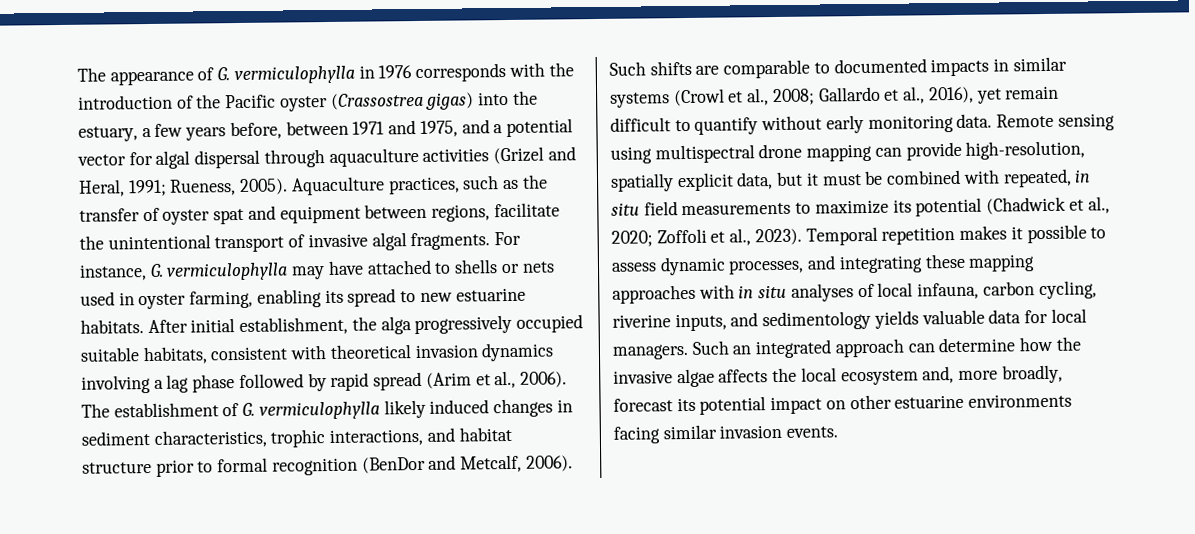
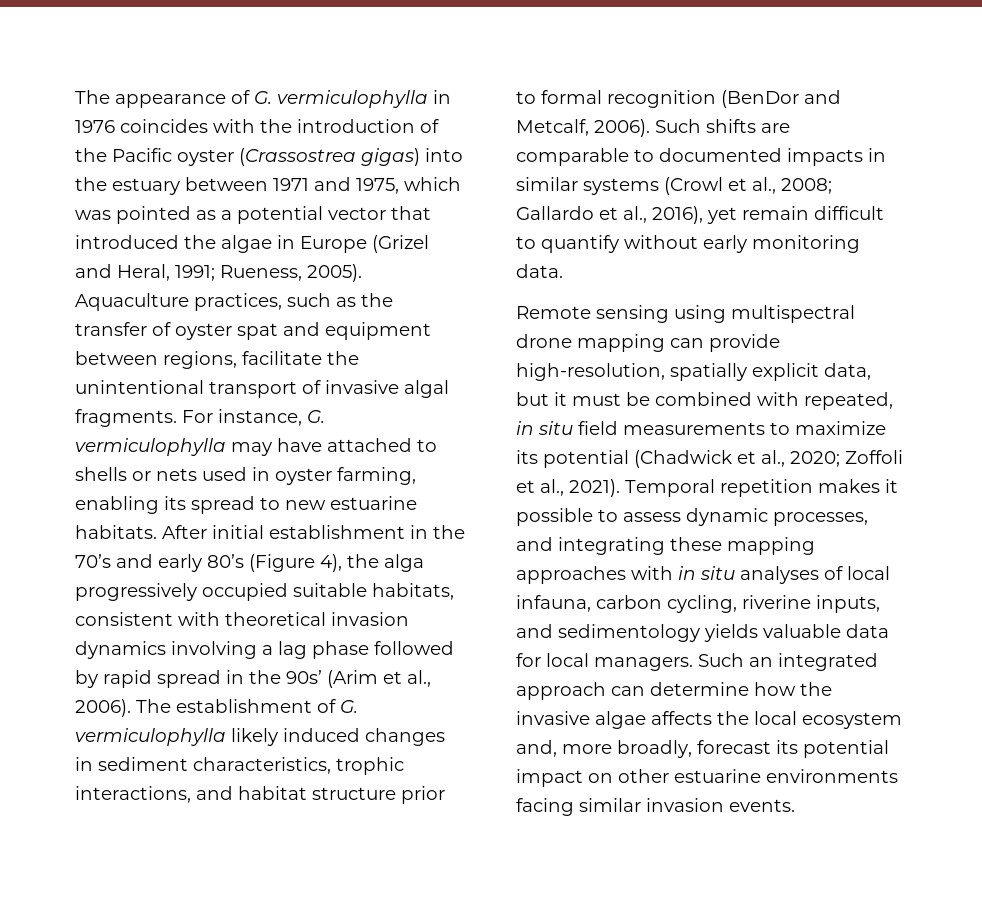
- The appearance of G. vermiculophylla in 1976 corresponds with the introduction of the Pacific oyster (Crassostrea gigas) into the estuary, a few years before, between 1971 and 1975, and a potential vector for algal dispersal through aquaculture activities (Grizel and Heral, 1991; Rueness, 2005).
+ The appearance of G. vermiculophylla in 1976 coincides with the introduction of the Pacific oyster (Crassostrea gigas) into the estuary between 1971 and 1975, which was pointed as a potential vector that introduced the algae in Europe (Grizel and Heral, 1991; Rueness, 2005).
- After initial establishment, the alga progressively occupied suitable habitats, consistent with theoretical invasion dynamics involving a lag phase followed by rapid spread (Arim et al., 2006).
+ After initial establishment in the 70’s and early 80’s (Figure 4), the alga progressively occupied suitable habitats, consistent with theoretical invasion dynamics involving a lag phase followed by rapid spread in the 90s’ (Arim et al., 2006).
- Gallardo et al., 2016), yet remain difficult to quantify without early monitoring data. Remote sensing using multispectral drone mapping can provide high-resolution, spatially explicit data, but it must be combined with repeated, in situ field measurements to maximize its potential (Chadwick et al., 2020;
+ Gallardo et al., 2016), yet remain difficult to quantify without early monitoring data.
+ Remote sensing using multispectral drone mapping can provide high-resolution, spatially explicit data, but it must be combined with repeated, in situ field measurements to maximize its potential (Chadwick et al., 2020;
- Zoffoli et al., 2023).
+ Zoffoli et al., 2021).

